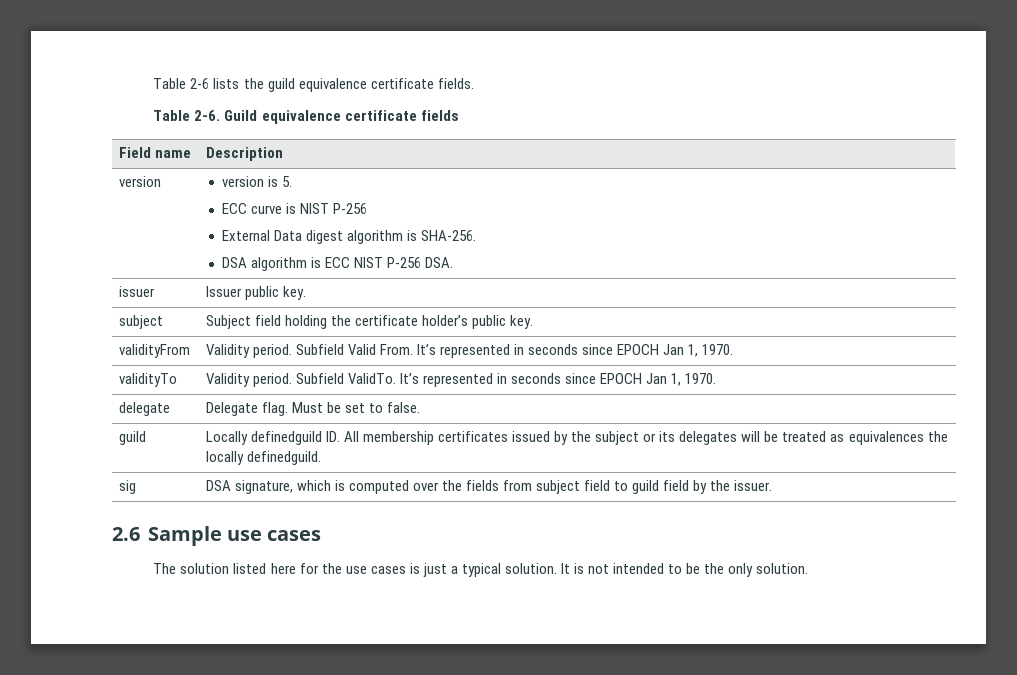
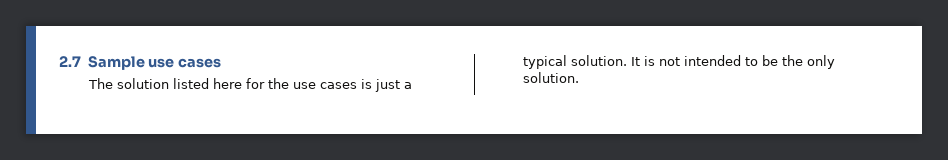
- Table 2-6 lists the guild equivalence certificate fields.
- Table 2-6. Guild equivalence certificate fields
- Field name | Description
- version | version is 5.
- ECC curve is NIST P-256
- External Data digest algorithm is SHA-256.
- DSA algorithm is ECC NIST P-256 DSA.
- issuer | Issuer public key.
- subject | Subject field holding the certificate holder’s public key.
- validityFrom | Validity period. Subfield Valid From. It’s represented in seconds since EPOCH Jan 1, 1970.
- validityTo | Validity period. Subfield ValidTo. It’s represented in seconds since EPOCH Jan 1, 1970.
- delegate | Delegate flag. Must be set to false.
- guild | Locally definedguild ID. All membership certificates issued by the subject or its delegates will be treated as equivalences the locally definedguild.
- sig | DSA signature, which is computed over the fields from subject field to guild field by the issuer.
- 2.6 Sample use cases
+ 2.7 Sample use cases

